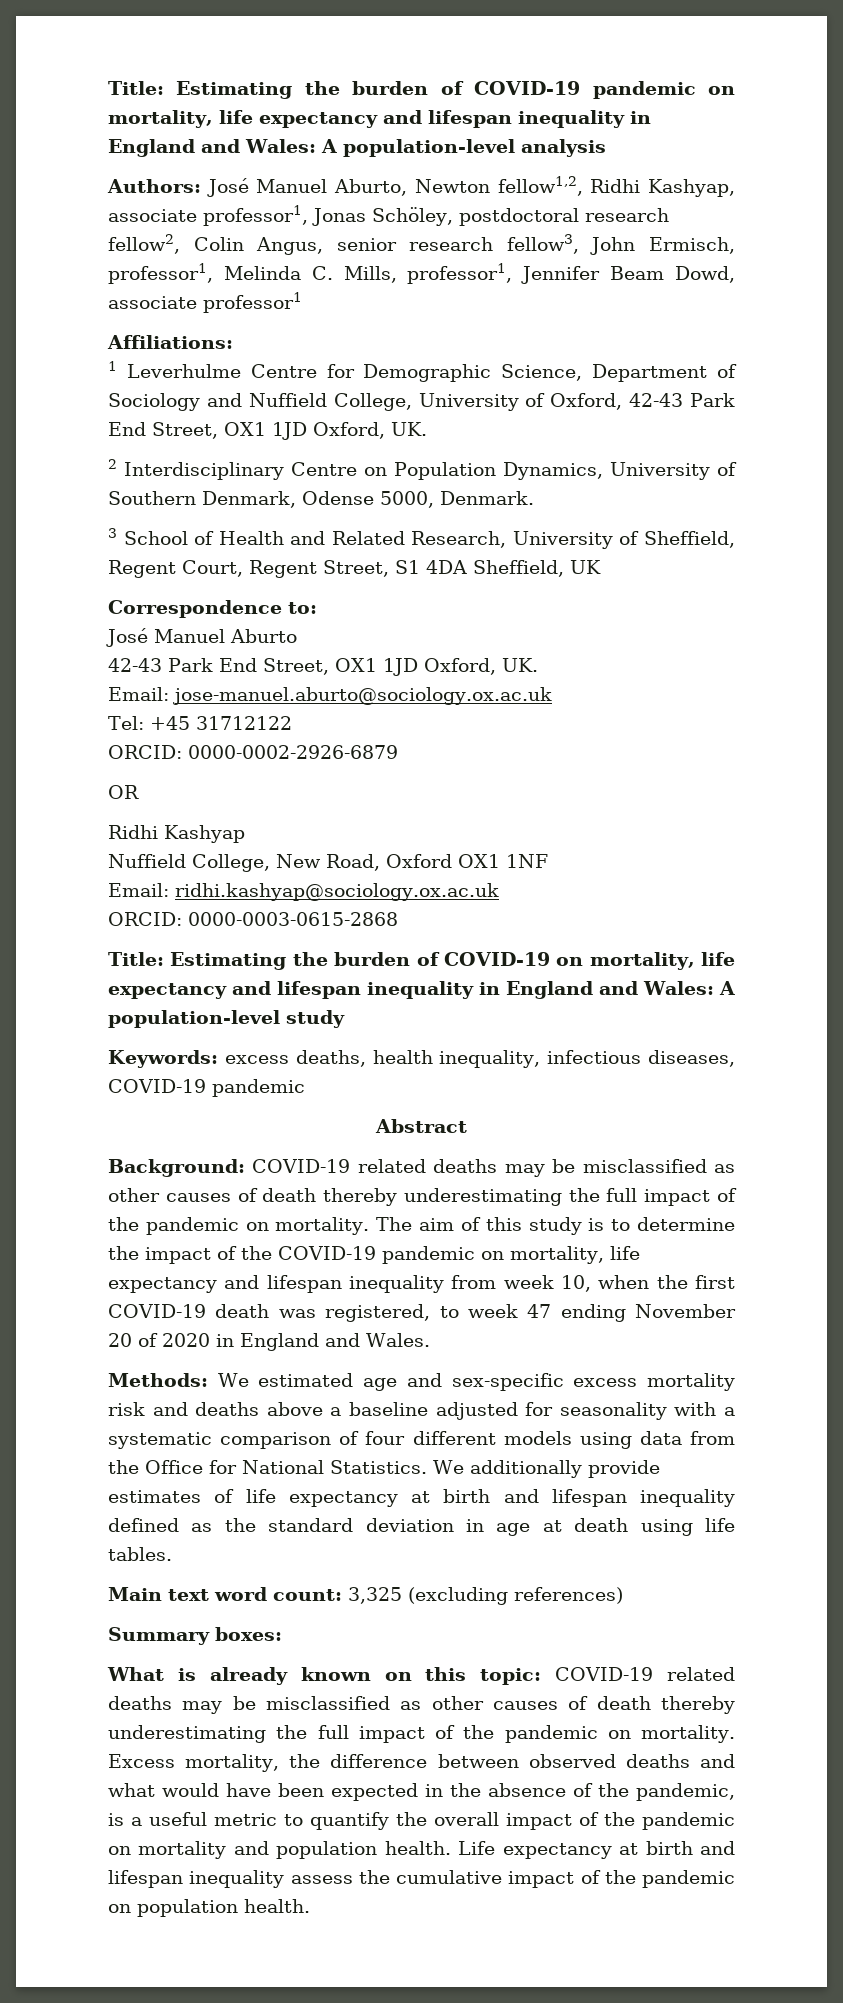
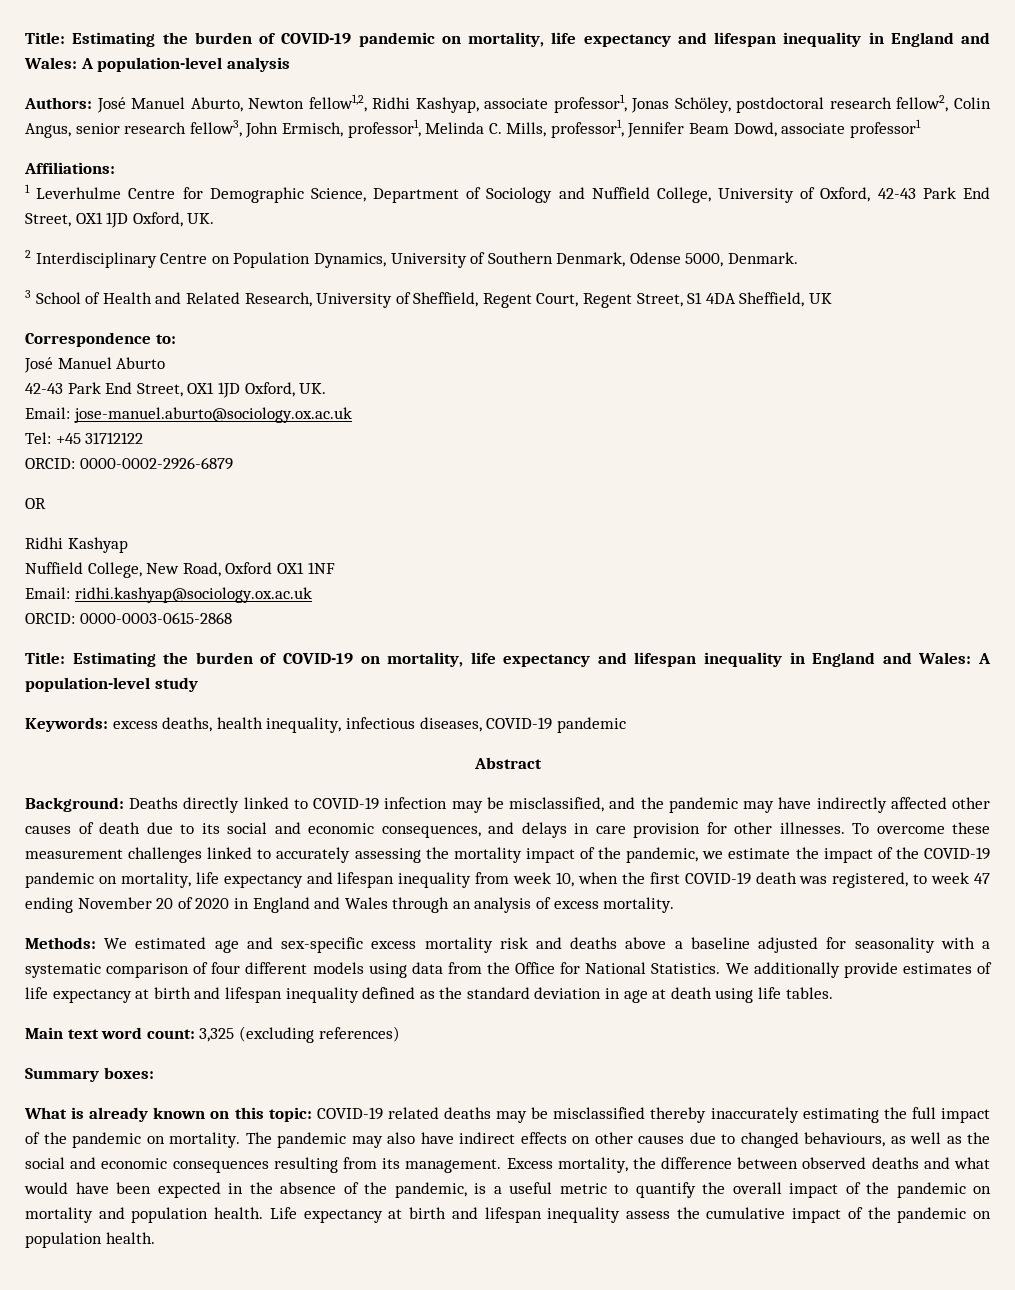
- Background: COVID-19 related deaths may be misclassified as other causes of death thereby underestimating the full impact of the pandemic on mortality. The aim of this study is to determine the impact of the COVID-19 pandemic on mortality, life expectancy and lifespan inequality from week 10, when the first COVID-19 death was registered, to week 47 ending November 20 of 2020 in England and Wales.
+ Background: Deaths directly linked to COVID-19 infection may be misclassified, and the pandemic may have indirectly affected other causes of death due to its social and economic consequences, and delays in care provision for other illnesses. To overcome these measurement challenges linked to accurately assessing the mortality impact of the pandemic, we estimate the impact of the COVID-19 pandemic on mortality, life expectancy and lifespan inequality from week 10, when the first COVID-19 death was registered, to week 47 ending November 20 of 2020 in England and Wales through an analysis of excess mortality.
- What is already known on this topic: COVID-19 related deaths may be misclassified as other causes of death thereby underestimating the full impact of the pandemic on mortality.
+ What is already known on this topic: COVID-19 related deaths may be misclassified thereby inaccurately estimating the full impact of the pandemic on mortality. The pandemic may also have indirect effects on other causes due to changed behaviours, as well as the social and economic consequences resulting from its management.

